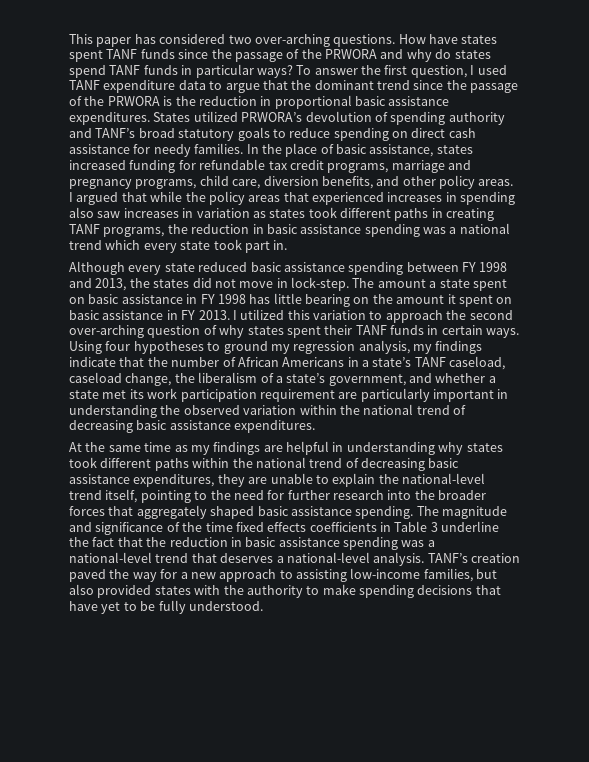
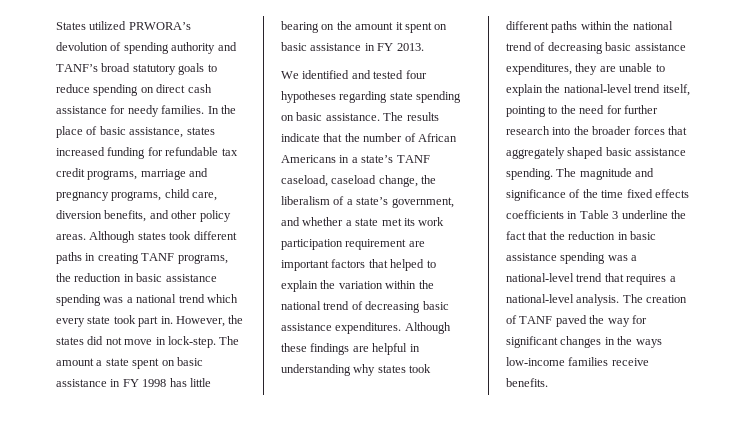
- This paper has considered two over-arching questions. How have states spent TANF funds since the passage of the PRWORA and why do states spend TANF funds in particular ways? To answer the first question, I used TANF expenditure data to argue that the dominant trend since the passage of the PRWORA is the reduction in proportional basic assistance expenditures.
- I argued that while the policy areas that experienced increases in spending also saw increases in variation as states took different paths in creating TANF programs, the reduction in basic assistance spending was a national trend which every state took part in.
- Although every state reduced basic assistance spending between FY 1998 and 2013, the states did not move in lock-step.
+ Although states took different paths in creating TANF programs, the reduction in basic assistance spending was a national trend which every state took part in. However, the states did not move in lock-step.
- The amount a state spent on basic assistance in FY 1998 has little bearing on the amount it spent on basic assistance in FY 2013. I utilized this variation to approach the second over-arching question of why states spent their TANF funds in certain ways. Using four hypotheses to ground my regression analysis, my findings indicate that the number of African Americans in a state’s TANF caseload, caseload change, the liberalism of a state’s government, and whether a state met its work participation requirement are particularly important in understanding the observed variation within the national trend of decreasing basic assistance expenditures.
- At the same time as my findings are helpful in understanding why states took different paths within the national trend of decreasing basic assistance expenditures, they are unable to explain the national-level trend itself, pointing to the need for further research into the broader forces that aggregately shaped basic assistance spending.
+ The amount a state spent on basic assistance in FY 1998 has little bearing on the amount it spent on basic assistance in FY 2013.
+ We identified and tested four hypotheses regarding state spending on basic assistance. The results indicate that the number of African Americans in a state’s TANF caseload, caseload change, the liberalism of a state’s government, and whether a state met its work participation requirement are important factors that helped to explain the variation within the national trend of decreasing basic assistance expenditures. Although these findings are helpful in understanding why states took different paths within the national trend of decreasing basic assistance expenditures, they are unable to explain the national-level trend itself, pointing to the need for further research into the broader forces that aggregately shaped basic assistance spending.
- The magnitude and significance of the time fixed effects coefficients in Table 3 underline the fact that the reduction in basic assistance spending was a national-level trend that deserves a national-level analysis.
+ The magnitude and significance of the time fixed effects coefficients in Table 3 underline the fact that the reduction in basic assistance spending was a national-level trend that requires a national-level analysis.
- TANF’s creation paved the way for a new approach to assisting low-income families, but also provided states with the authority to make spending decisions that have yet to be fully understood.
+ The creation of TANF paved the way for significant changes in the ways low-income families receive benefits.

